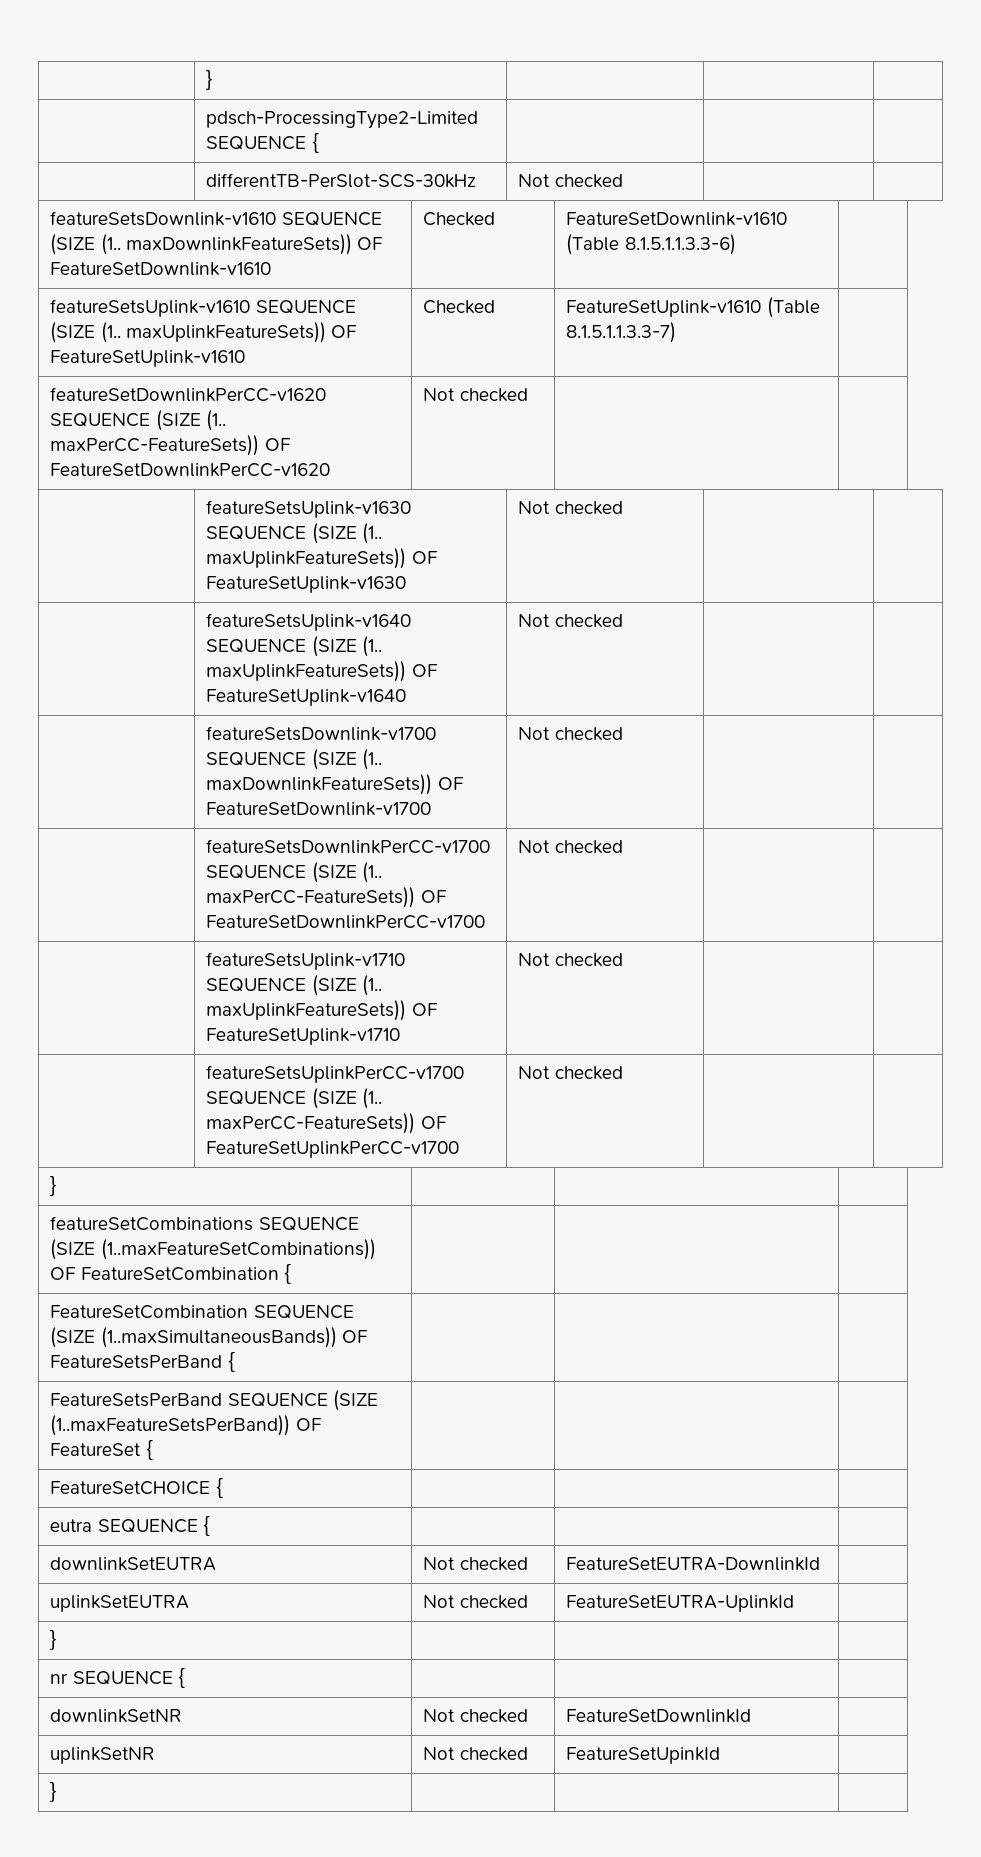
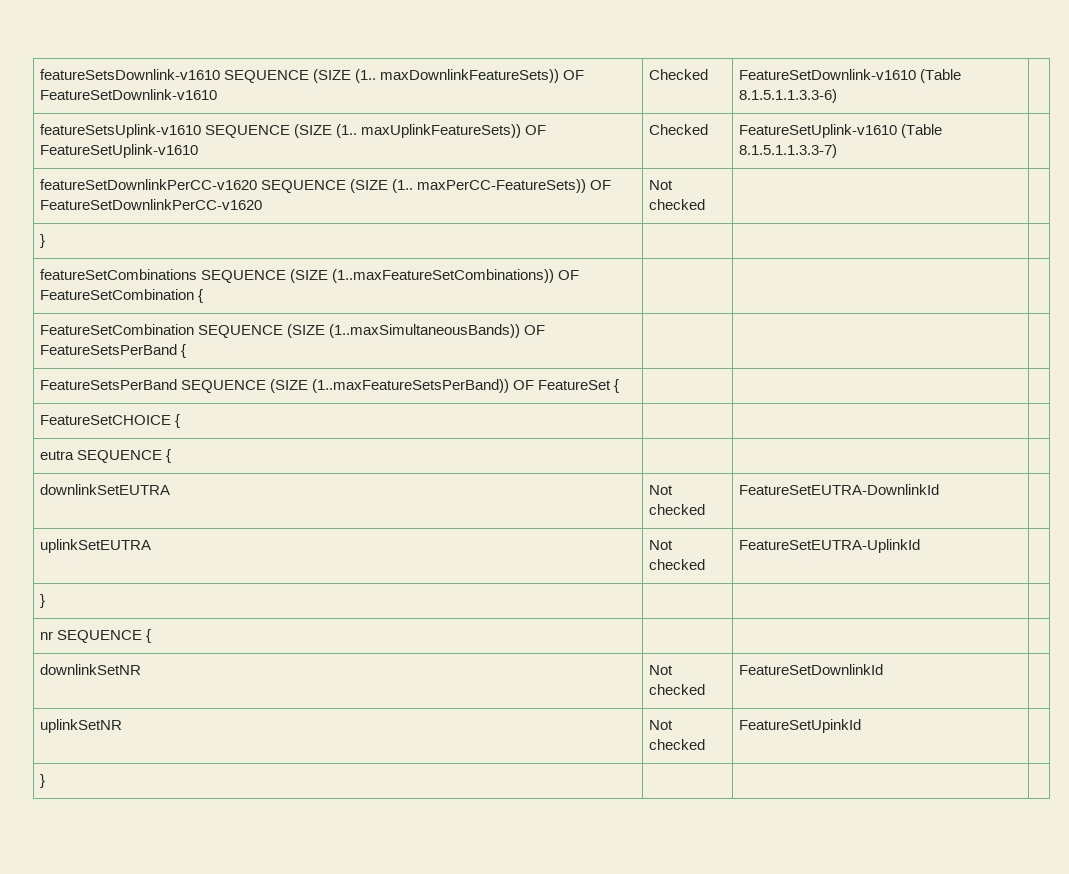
- | } | | |
- | pdsch-ProcessingType2-Limited SEQUENCE { | | |
- | differentTB-PerSlot-SCS-30kHz | Not checked | |
- | featureSetsUplink-v1630 SEQUENCE (SIZE (1.. maxUplinkFeatureSets)) OF FeatureSetUplink-v1630 | Not checked | |
- | featureSetsUplink-v1640 SEQUENCE (SIZE (1.. maxUplinkFeatureSets)) OF FeatureSetUplink-v1640 | Not checked | |
- | featureSetsDownlink-v1700 SEQUENCE (SIZE (1.. maxDownlinkFeatureSets)) OF FeatureSetDownlink-v1700 | Not checked | |
- | featureSetsDownlinkPerCC-v1700 SEQUENCE (SIZE (1.. maxPerCC-FeatureSets)) OF FeatureSetDownlinkPerCC-v1700 | Not checked | |
- | featureSetsUplink-v1710 SEQUENCE (SIZE (1.. maxUplinkFeatureSets)) OF FeatureSetUplink-v1710 | Not checked | |
- | featureSetsUplinkPerCC-v1700 SEQUENCE (SIZE (1.. maxPerCC-FeatureSets)) OF FeatureSetUplinkPerCC-v1700 | Not checked | |

